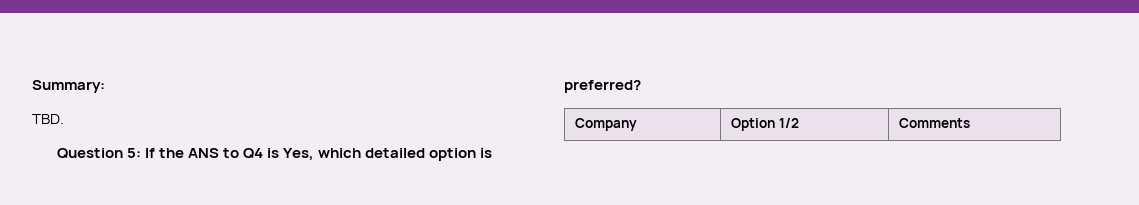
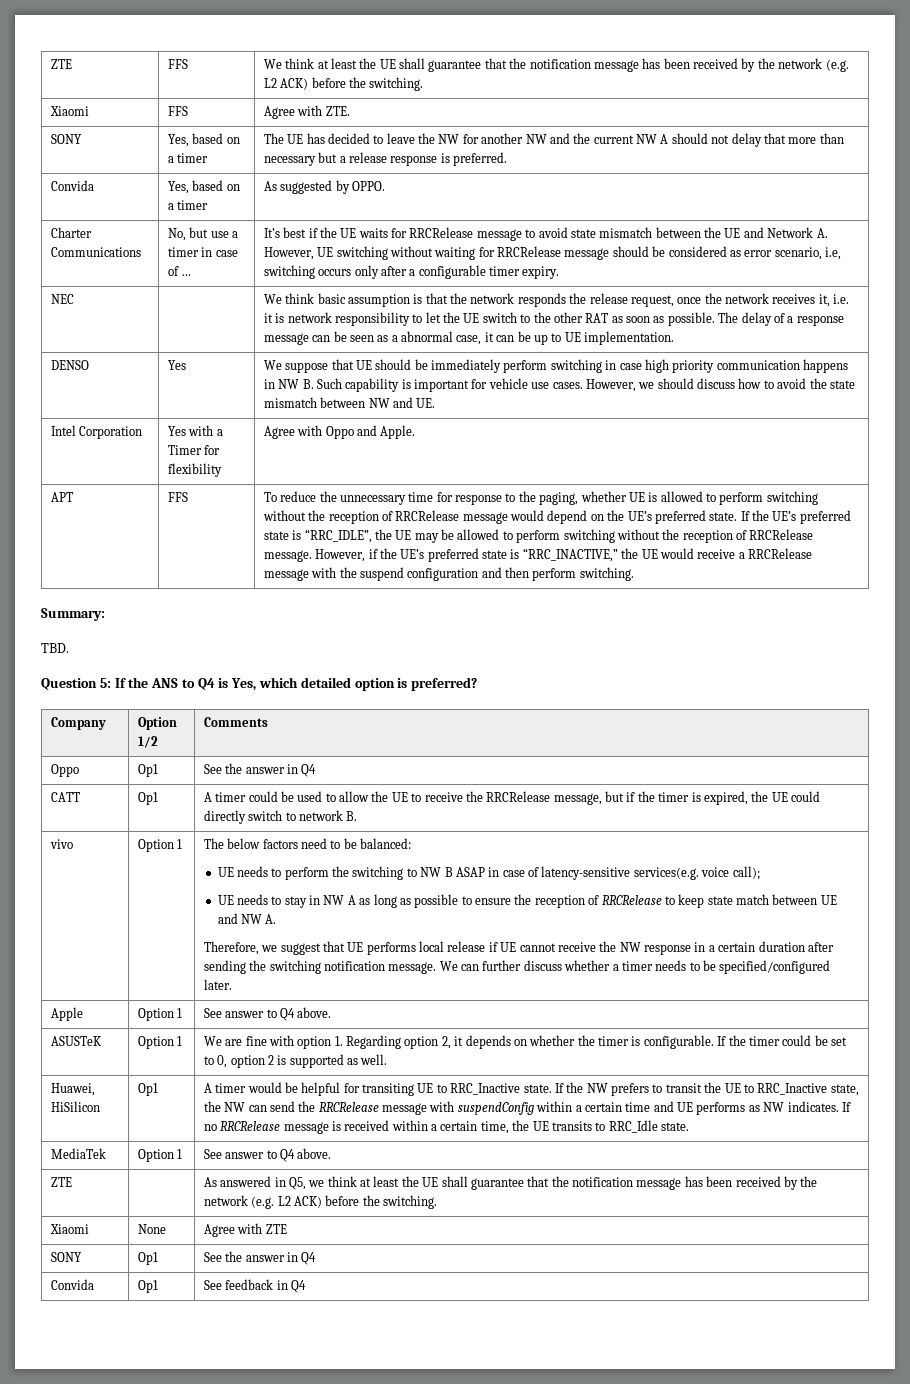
+ ZTE | FFS | We think at least the UE shall guarantee that the notification message has been received by the network (e.g. L2 ACK) before the switching.
+ Xiaomi | FFS | Agree with ZTE.
+ SONY | Yes, based on a timer | The UE has decided to leave the NW for another NW and the current NW A should not delay that more than necessary but a release response is preferred.
+ Convida | Yes, based on a timer | As suggested by OPPO.
+ Charter Communications | No, but use a timer in case of … | It’s best if the UE waits for RRCRelease message to avoid state mismatch between the UE and Network A. However, UE switching without waiting for RRCRelease message should be considered as error scenario, i.e, switching occurs only after a configurable timer expiry.
+ NEC | | We think basic assumption is that the network responds the release request, once the network receives it, i.e. it is network responsibility to let the UE switch to the other RAT as soon as possible. The delay of a response message can be seen as a abnormal case, it can be up to UE implementation.
+ DENSO | Yes | We suppose that UE should be immediately perform switching in case high priority communication happens in NW B. Such capability is important for vehicle use cases. However, we should discuss how to avoid the state mismatch between NW and UE.
+ Intel Corporation | Yes with a Timer for flexibility | Agree with Oppo and Apple.
+ APT | FFS | To reduce the unnecessary time for response to the paging, whether UE is allowed to perform switching without the reception of RRCRelease message would depend on the UE’s preferred state. If the UE’s preferred state is “RRC_IDLE”, the UE may be allowed to perform switching without the reception of RRCRelease message. However, if the UE’s preferred state is “RRC_INACTIVE,” the UE would receive a RRCRelease message with the suspend configuration and then perform switching.
+ Oppo | Op1 | See the answer in Q4
+ CATT | Op1 | A timer could be used to allow the UE to receive the RRCRelease message, but if the timer is expired, the UE could directly switch to network B.
+ vivo | Option 1 | The below factors need to be balanced:
+ UE needs to perform the switching to NW B ASAP in case of latency-sensitive services(e.g. voice call);
+ UE needs to stay in NW A as long as possible to ensure the reception of RRCRelease to keep state match between UE and NW A.
+ Therefore, we suggest that UE performs local release if UE cannot receive the NW response in a certain duration after sending the switching notification message. We can further discuss whether a timer needs to be specified/configured later.
+ Apple | Option 1 | See answer to Q4 above.
+ ASUSTeK | Option 1 | We are fine with option 1. Regarding option 2, it depends on whether the timer is configurable. If the timer could be set to 0, option 2 is supported as well.
+ Huawei, HiSilicon | Op1 | A timer would be helpful for transiting UE to RRC_Inactive state. If the NW prefers to transit the UE to RRC_Inactive state, the NW can send the RRCRelease message with suspendConfig within a certain time and UE performs as NW indicates. If no RRCRelease message is received within a certain time, the UE transits to RRC_Idle state.
+ MediaTek | Option 1 | See answer to Q4 above.
+ ZTE | | As answered in Q5, we think at least the UE shall guarantee that the notification message has been received by the network (e.g. L2 ACK) before the switching.
+ Xiaomi | None | Agree with ZTE
+ SONY | Op1 | See the answer in Q4
+ Convida | Op1 | See feedback in Q4

